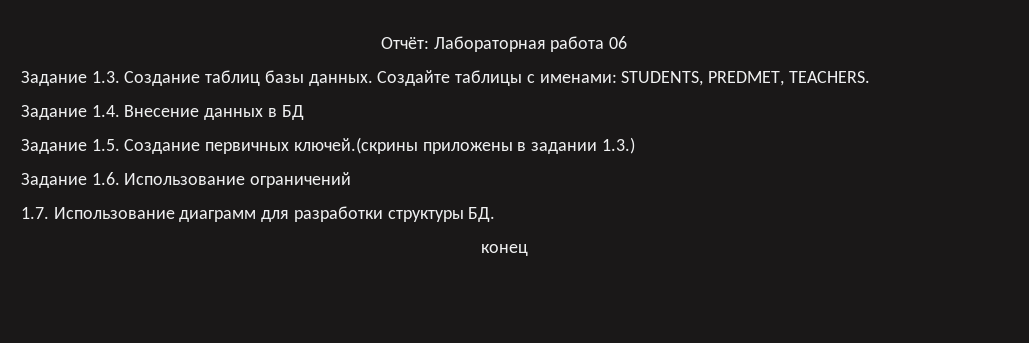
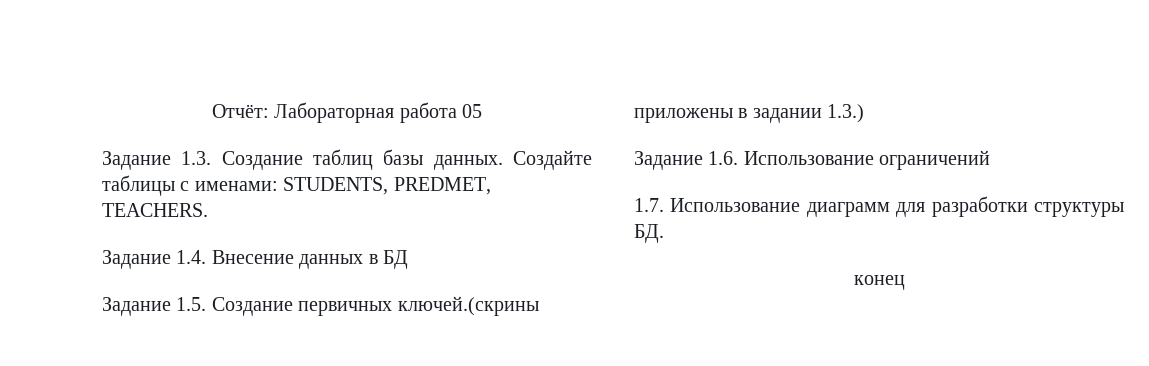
- Отчёт: Лабораторная работа 06
+ Отчёт: Лабораторная работа 05

